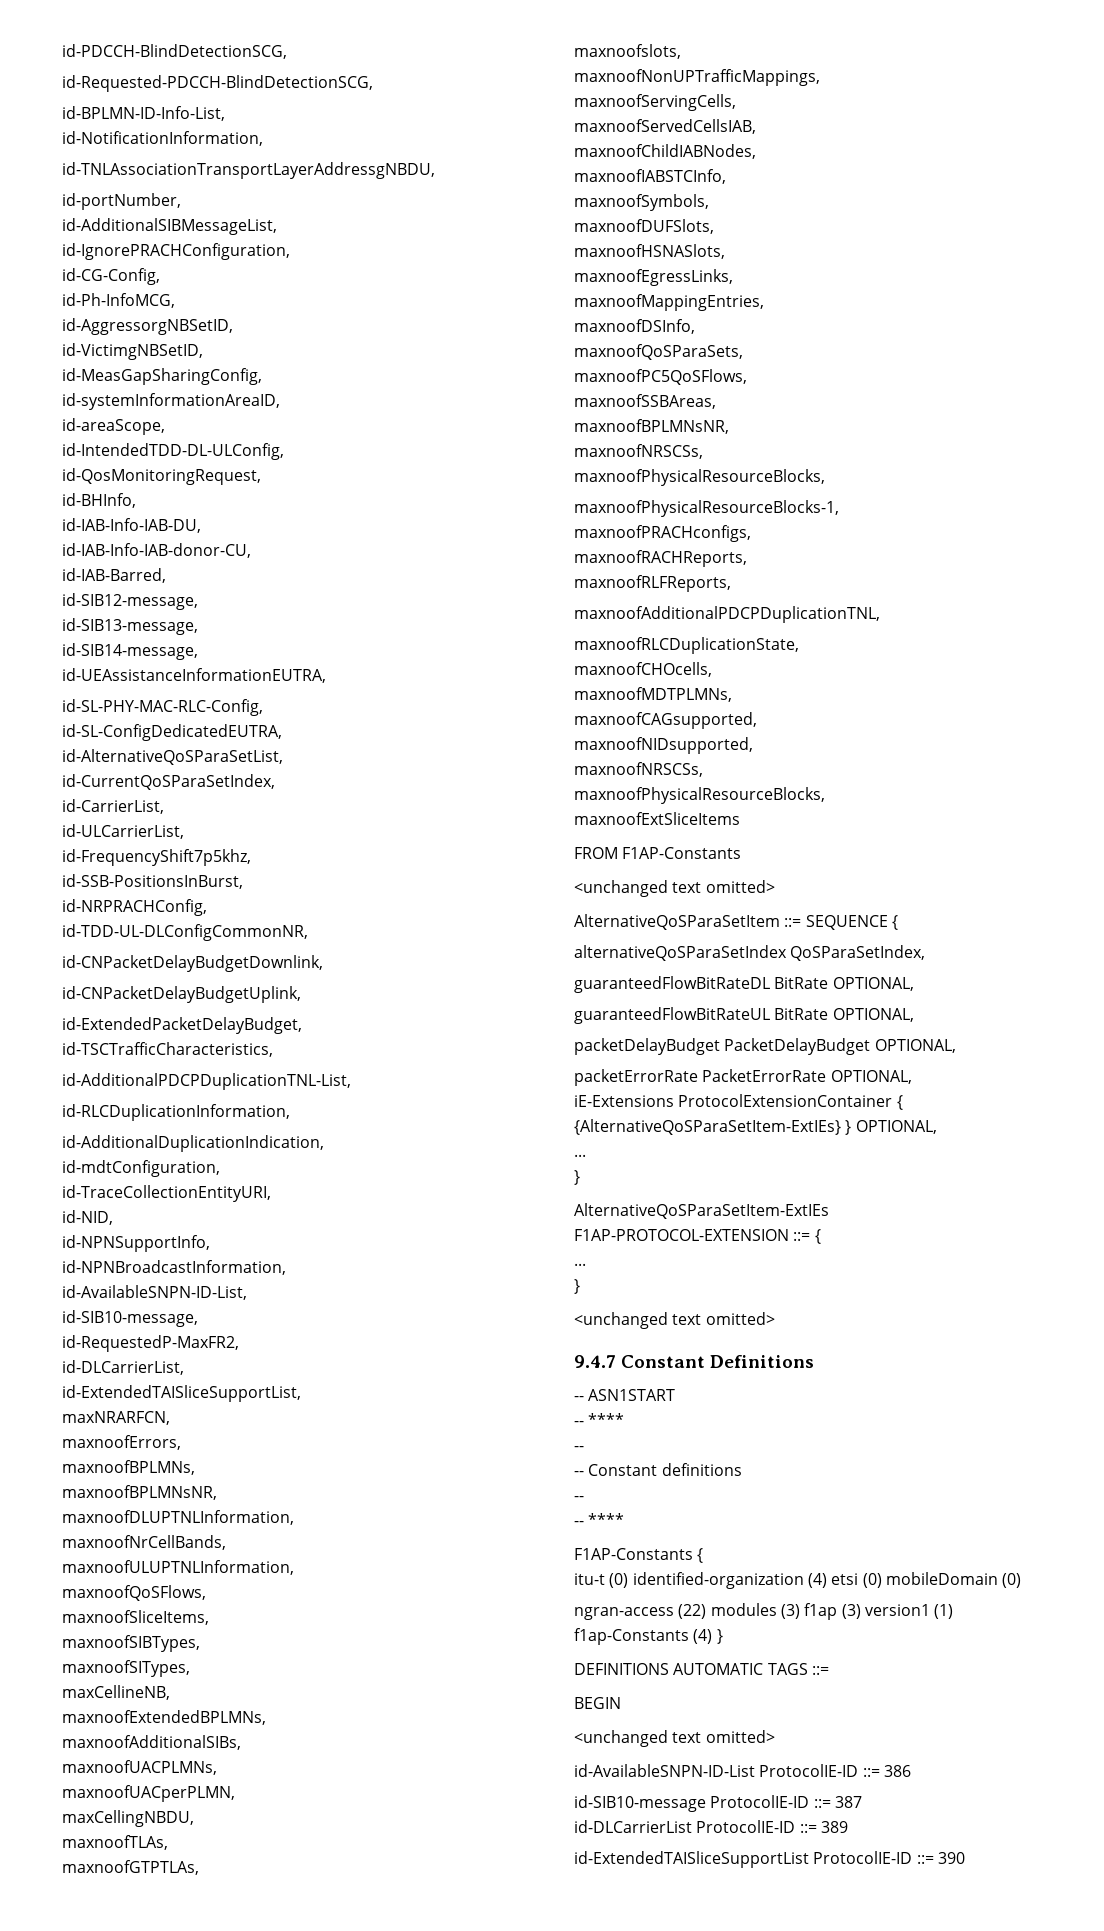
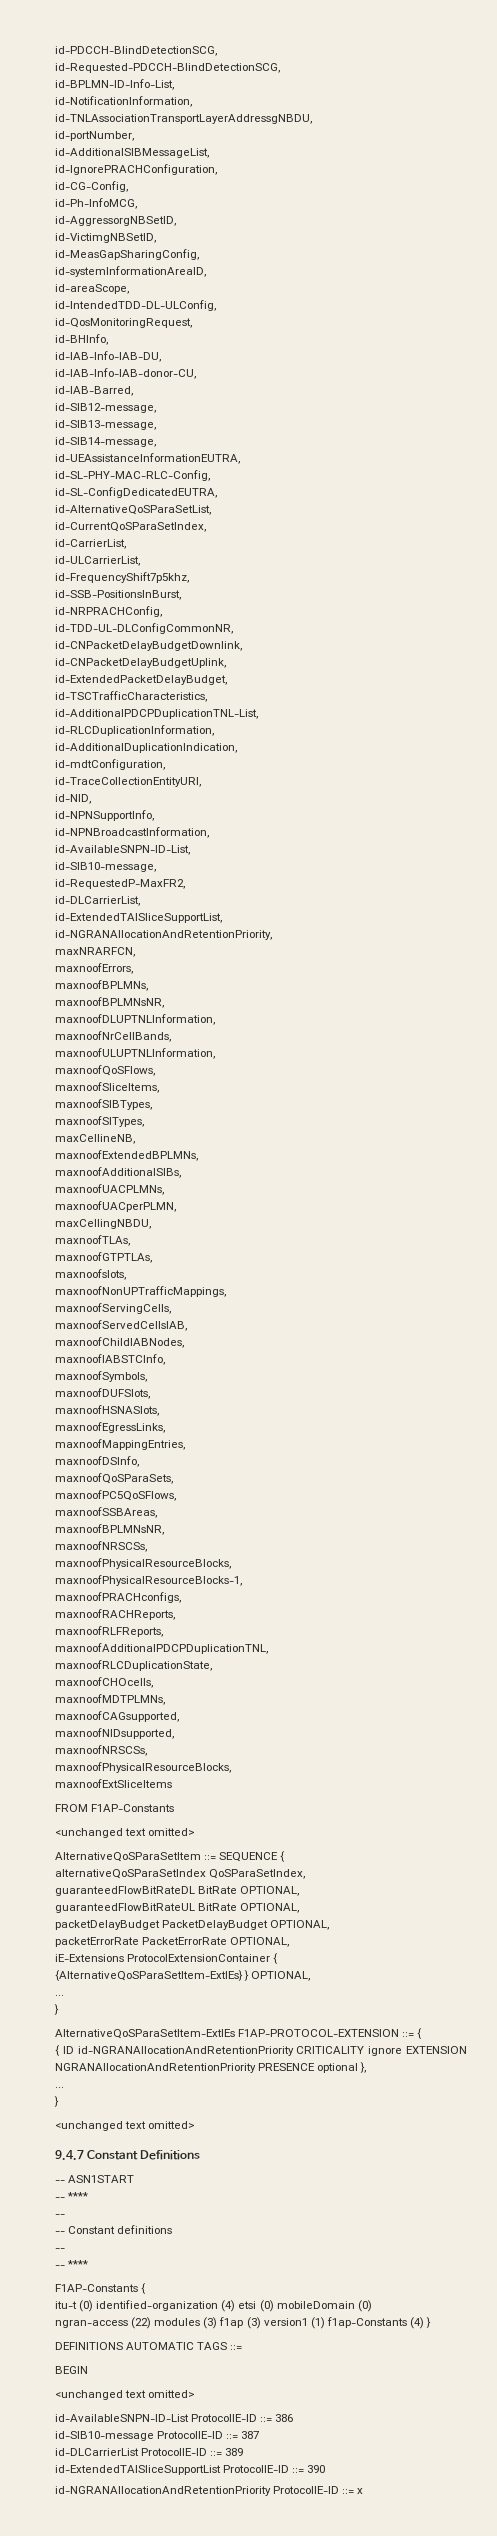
+ id-NGRANAllocationAndRetentionPriority,
+ { ID id-NGRANAllocationAndRetentionPriority CRITICALITY ignore EXTENSION NGRANAllocationAndRetentionPriority PRESENCE optional },
+ id-NGRANAllocationAndRetentionPriority ProtocolIE-ID ::= x

